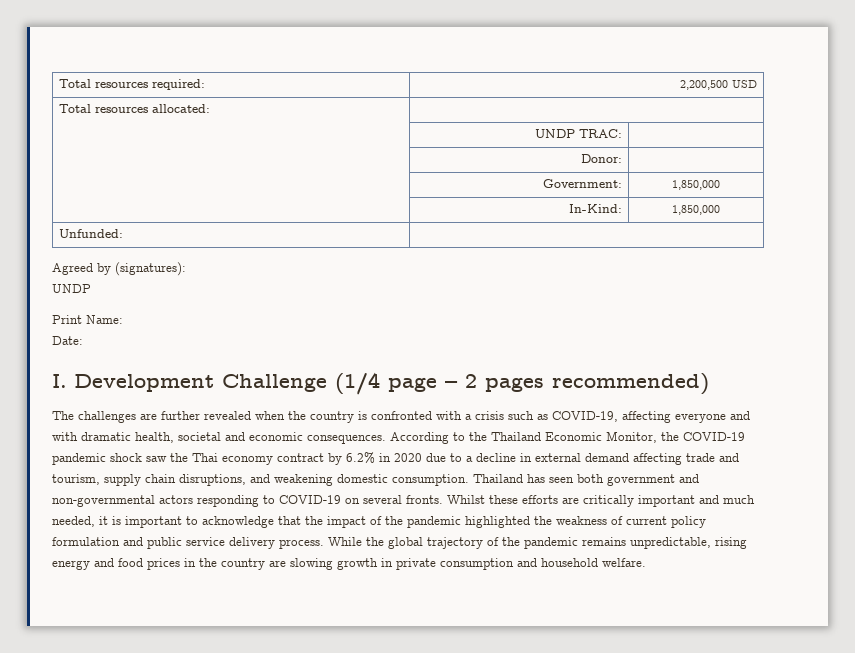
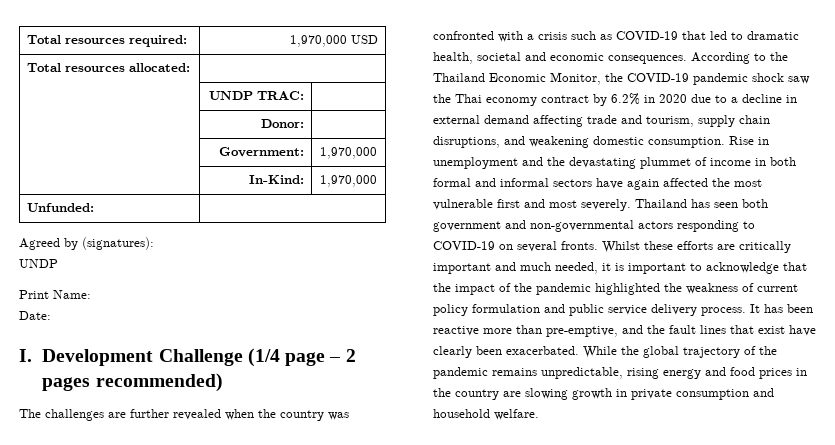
- Total resources required: | 2,200,500 USD
+ Total resources required: | 1,970,000 USD
- | Government: | 1,850,000
+ | Government: | 1,970,000
- | In-Kind: | 1,850,000
+ | In-Kind: | 1,970,000
- The challenges are further revealed when the country is confronted with a crisis such as COVID-19, affecting everyone and with dramatic health, societal and economic consequences.
+ The challenges are further revealed when the country was confronted with a crisis such as COVID-19 that led to dramatic health, societal and economic consequences.
+ Rise in unemployment and the devastating plummet of income in both formal and informal sectors have again affected the most vulnerable first and most severely.
+ It has been reactive more than pre-emptive, and the fault lines that exist have clearly been exacerbated.

